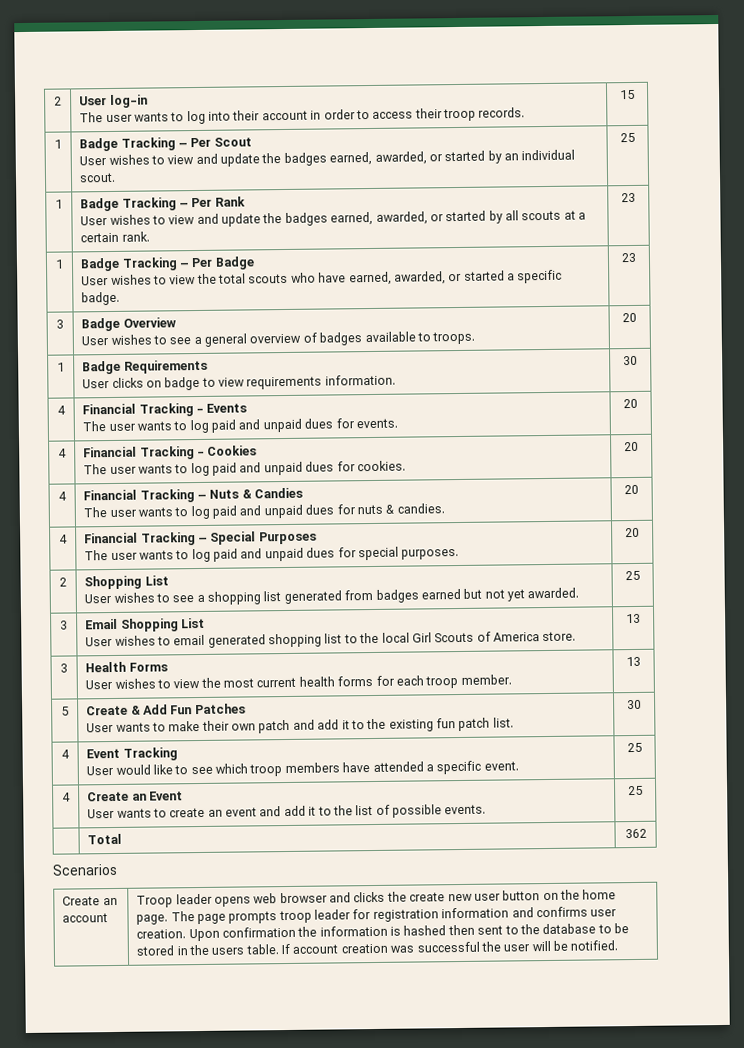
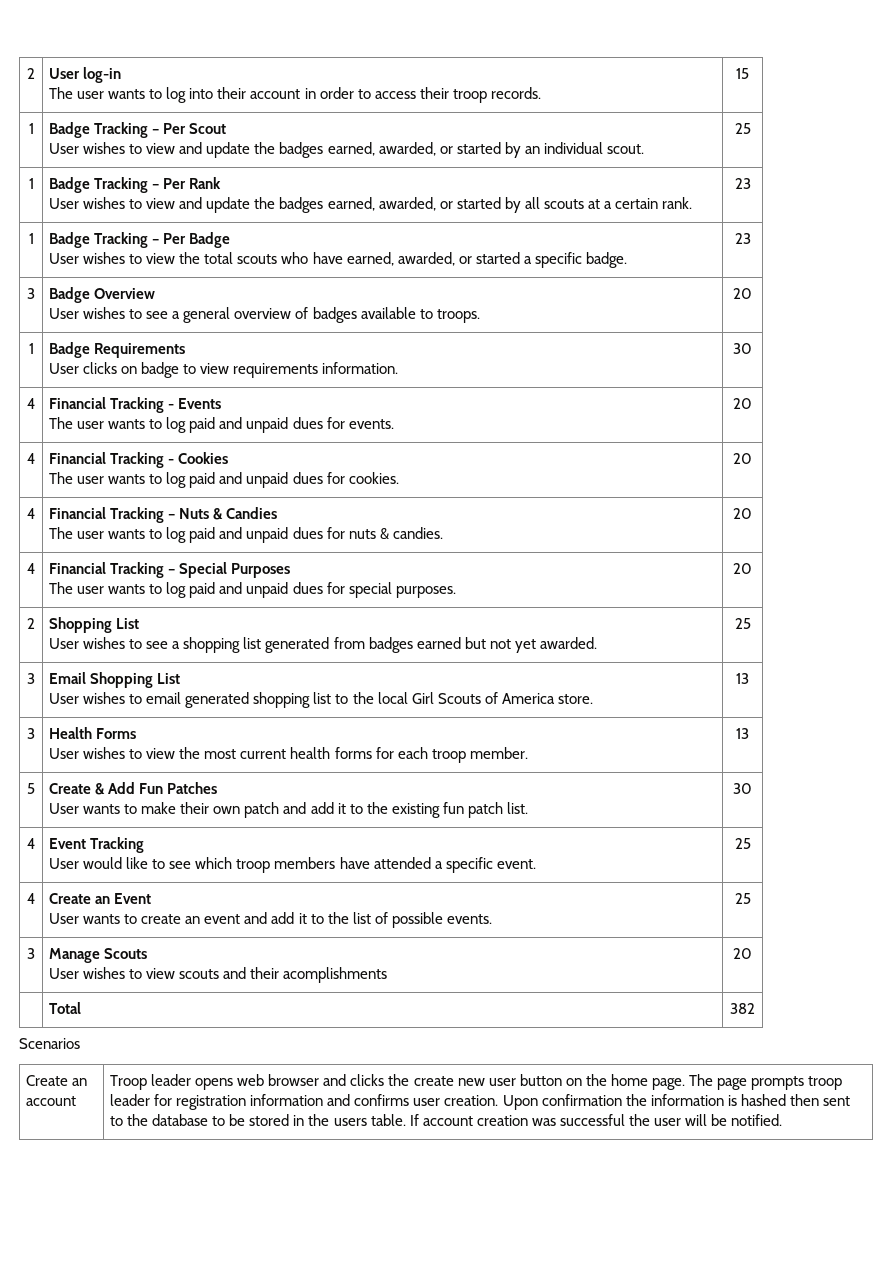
+ 3 | Manage Scouts
+ User wishes to view scouts and their acomplishments | 20
- | Total | 362
+ | Total | 382

